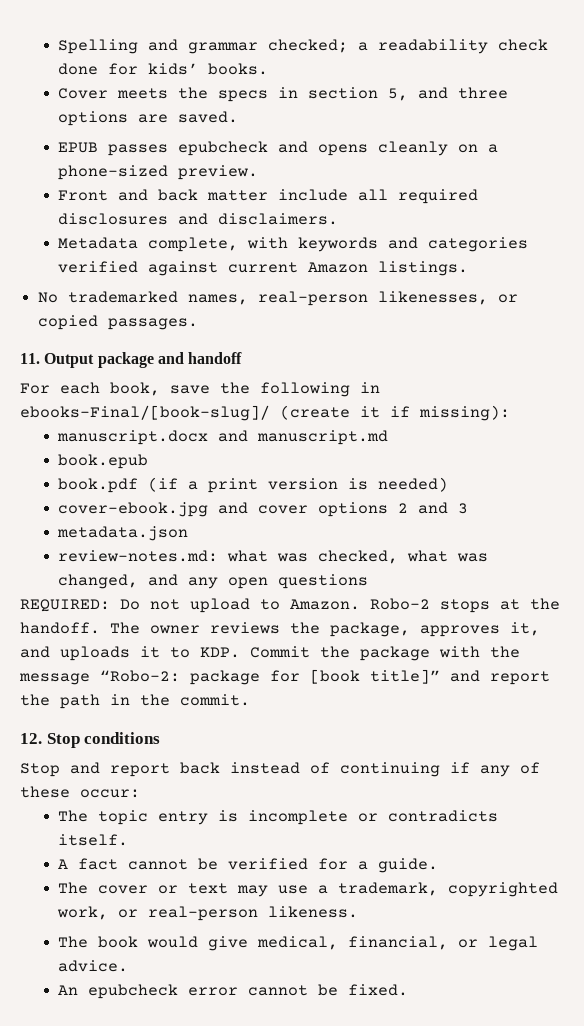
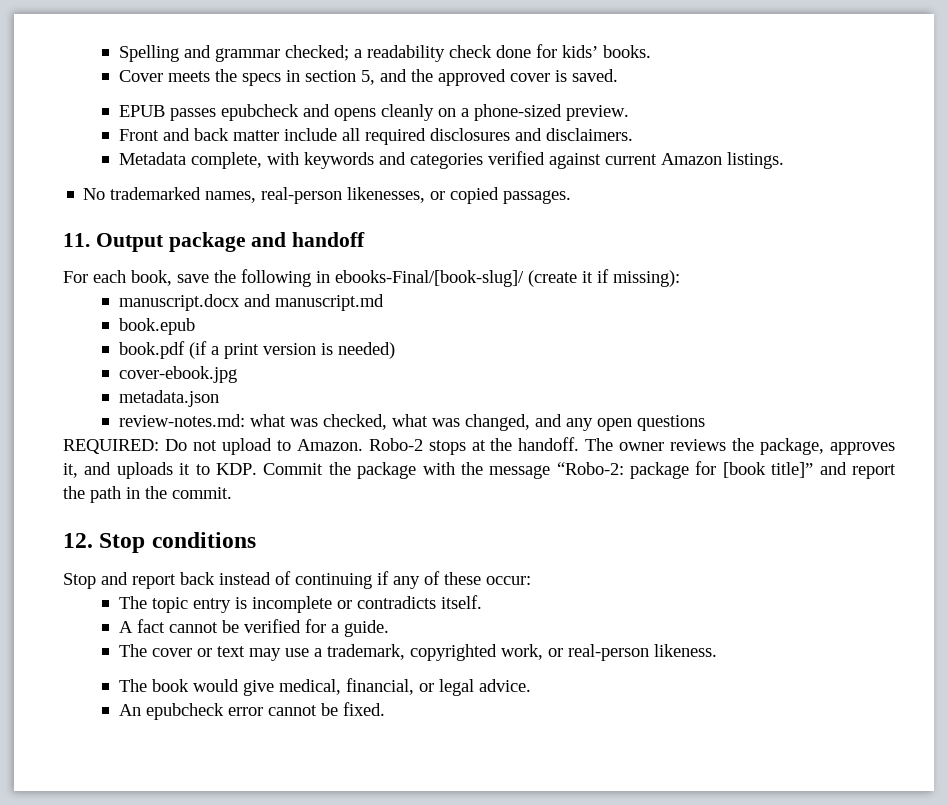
- Cover meets the specs in section 5, and three options are saved.
+ Cover meets the specs in section 5, and the approved cover is saved.
- cover-ebook.jpg and cover options 2 and 3
+ cover-ebook.jpg

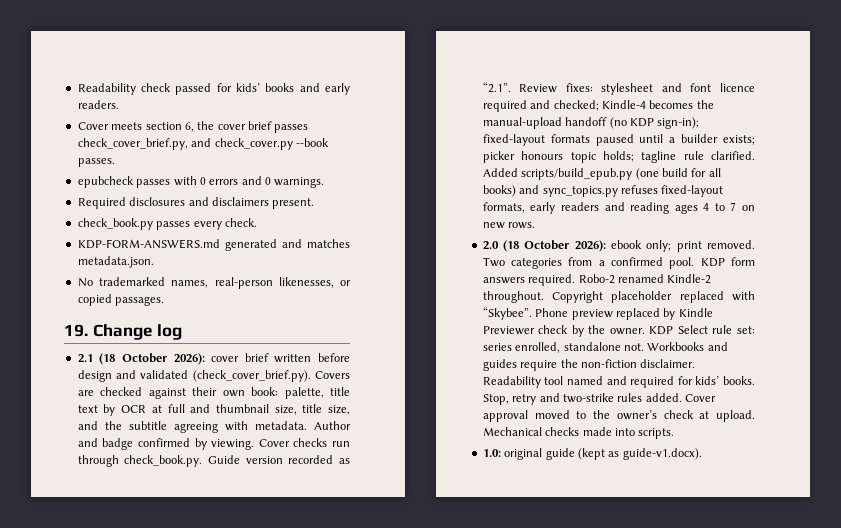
- Spelling and grammar checked; a readability check done for kids’ books.
- Cover meets the specs in section 5, and the approved cover is saved.
- EPUB passes epubcheck and opens cleanly on a phone-sized preview.
- Front and back matter include all required disclosures and disclaimers.
- Metadata complete, with keywords and categories verified against current Amazon listings.
+ Readability check passed for kids’ books and early readers.
+ Cover meets section 6, the cover brief passes check_cover_brief.py, and check_cover.py --book passes.
+ epubcheck passes with 0 errors and 0 warnings.
+ Required disclosures and disclaimers present.
+ check_book.py passes every check.
+ KDP-FORM-ANSWERS.md generated and matches metadata.json.
- 11. Output package and handoff
- For each book, save the following in ebooks-Final/[book-slug]/ (create it if missing):
- manuscript.docx and manuscript.md
- book.epub
- book.pdf (if a print version is needed)
- cover-ebook.jpg
- metadata.json
- review-notes.md: what was checked, what was changed, and any open questions
- REQUIRED: Do not upload to Amazon. Robo-2 stops at the handoff. The owner reviews the package, approves it, and uploads it to KDP. Commit the package with the message “Robo-2: package for [book title]” and report the path in the commit.
- 12. Stop conditions
- Stop and report back instead of continuing if any of these occur:
- The topic entry is incomplete or contradicts itself.
- A fact cannot be verified for a guide.
- The cover or text may use a trademark, copyrighted work, or real-person likeness.
- The book would give medical, financial, or legal advice.
- An epubcheck error cannot be fixed.
+ 19. Change log
+ 2.1 (18 October 2026): cover brief written before design and validated (check_cover_brief.py). Covers are checked against their own book: palette, title text by OCR at full and thumbnail size, title size, and the subtitle agreeing with metadata. Author and badge confirmed by viewing. Cover checks run through check_book.py. Guide version recorded as “2.1”. Review fixes: stylesheet and font licence required and checked; Kindle-4 becomes the manual-upload handoff (no KDP sign-in); fixed-layout formats paused until a builder exists; picker honours topic holds; tagline rule clarified. Added scripts/build_epub.py (one build for all books) and sync_topics.py refuses fixed-layout formats, early readers and reading ages 4 to 7 on new rows.
+ 2.0 (18 October 2026): ebook only; print removed. Two categories from a confirmed pool. KDP form answers required. Robo-2 renamed Kindle-2 throughout. Copyright placeholder replaced with “Skybee”. Phone preview replaced by Kindle Previewer check by the owner. KDP Select rule set: series enrolled, standalone not. Workbooks and guides require the non-fiction disclaimer. Readability tool named and required for kids’ books. Stop, retry and two-strike rules added. Cover approval moved to the owner’s check at upload. Mechanical checks made into scripts.
+ 1.0: original guide (kept as guide-v1.docx).

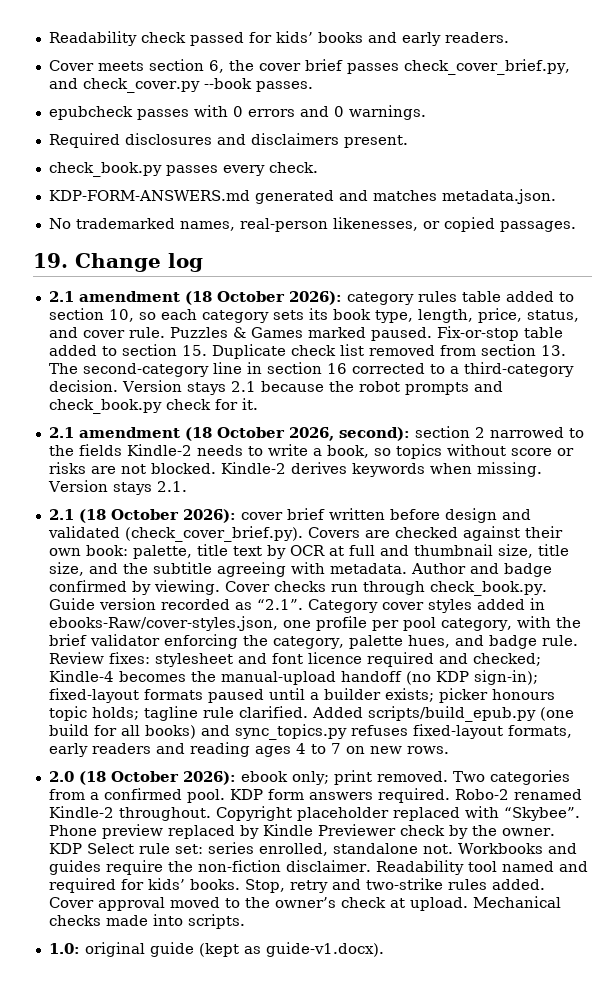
+ 2.1 amendment (18 October 2026): category rules table added to section 10, so each category sets its book type, length, price, status, and cover rule. Puzzles & Games marked paused. Fix-or-stop table added to section 15. Duplicate check list removed from section 13. The second-category line in section 16 corrected to a third-category decision. Version stays 2.1 because the robot prompts and check_book.py check for it.
+ 2.1 amendment (18 October 2026, second): section 2 narrowed to the fields Kindle-2 needs to write a book, so topics without score or risks are not blocked. Kindle-2 derives keywords when missing. Version stays 2.1.
- Cover checks run through check_book.py. Guide version recorded as “2.1”. Review fixes: stylesheet and font licence required and checked; Kindle-4 becomes the manual-upload handoff (no KDP sign-in); fixed-layout formats paused until a builder exists; picker honours topic holds; tagline rule clarified.
+ Cover checks run through check_book.py. Guide version recorded as “2.1”. Category cover styles added in ebooks-Raw/cover-styles.json, one profile per pool category, with the brief validator enforcing the category, palette hues, and badge rule. Review fixes: stylesheet and font licence required and checked; Kindle-4 becomes the manual-upload handoff (no KDP sign-in); fixed-layout formats paused until a builder exists; picker honours topic holds; tagline rule clarified.

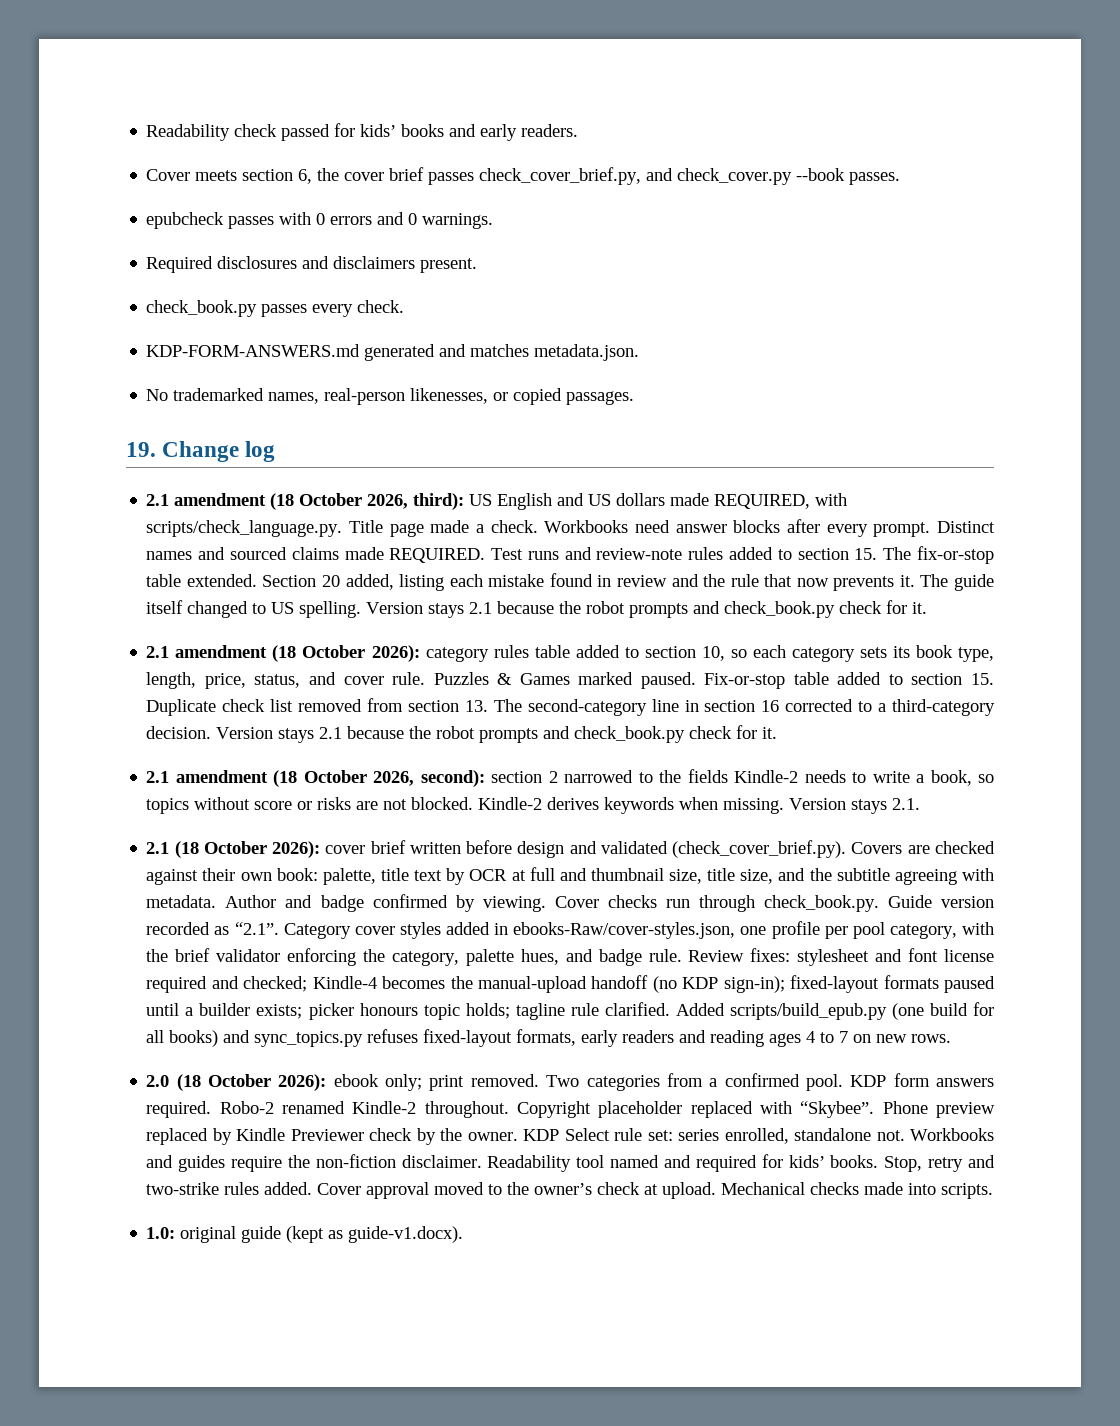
+ 2.1 amendment (18 October 2026, third): US English and US dollars made REQUIRED, with scripts/check_language.py. Title page made a check. Workbooks need answer blocks after every prompt. Distinct names and sourced claims made REQUIRED. Test runs and review-note rules added to section 15. The fix-or-stop table extended. Section 20 added, listing each mistake found in review and the rule that now prevents it. The guide itself changed to US spelling. Version stays 2.1 because the robot prompts and check_book.py check for it.
- Review fixes: stylesheet and font licence required and checked; Kindle-4 becomes the manual-upload handoff (no KDP sign-in); fixed-layout formats paused until a builder exists; picker honours topic holds; tagline rule clarified.
+ Review fixes: stylesheet and font license required and checked; Kindle-4 becomes the manual-upload handoff (no KDP sign-in); fixed-layout formats paused until a builder exists; picker honours topic holds; tagline rule clarified.

